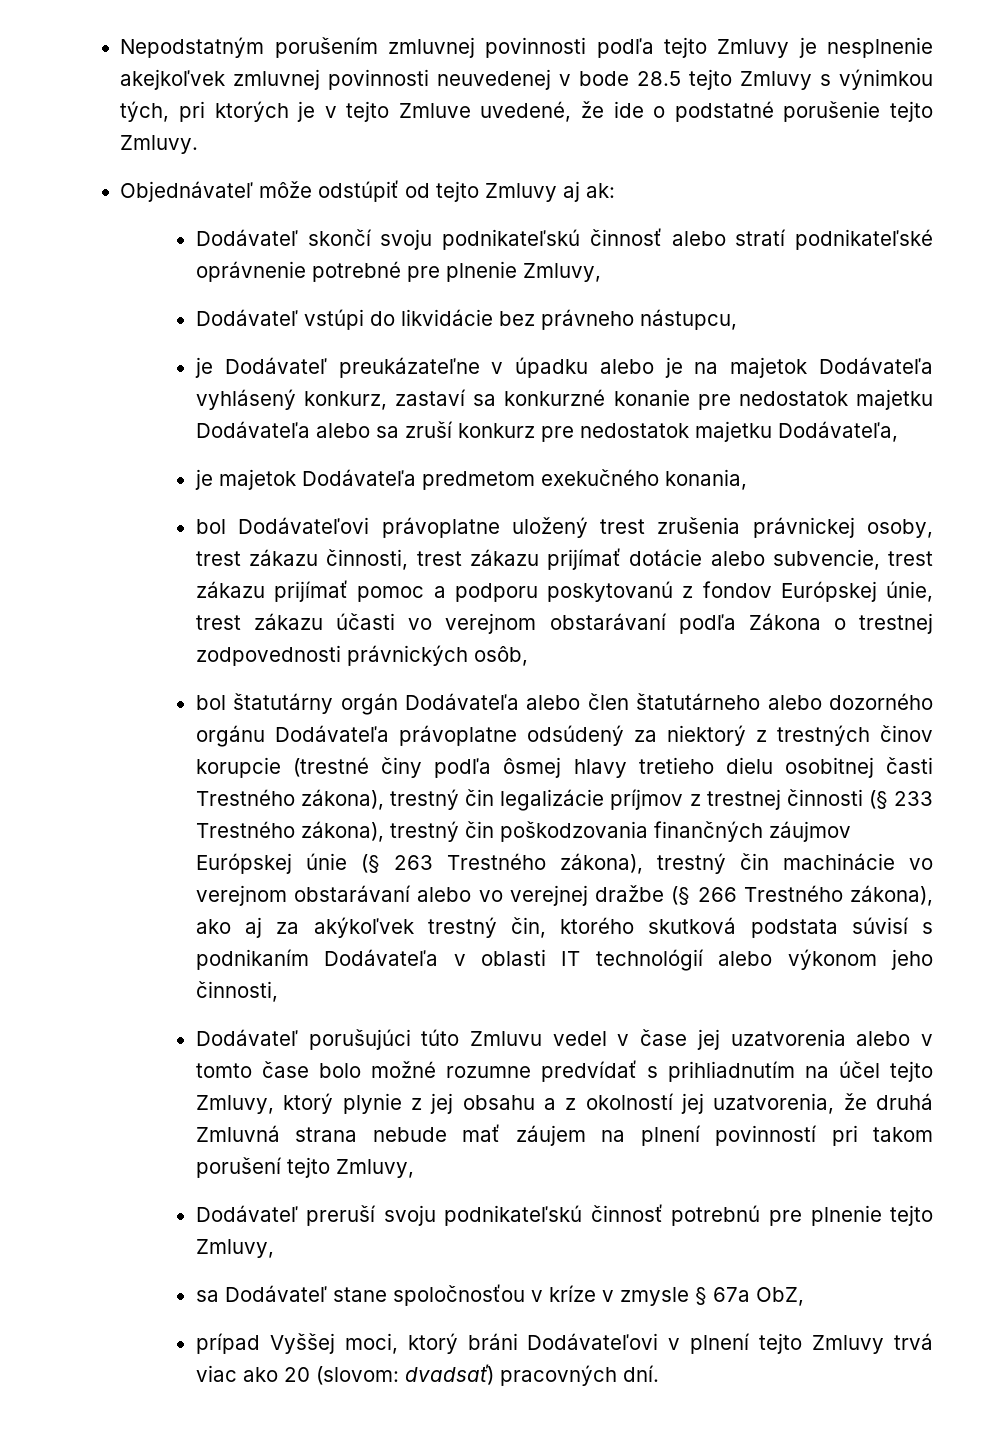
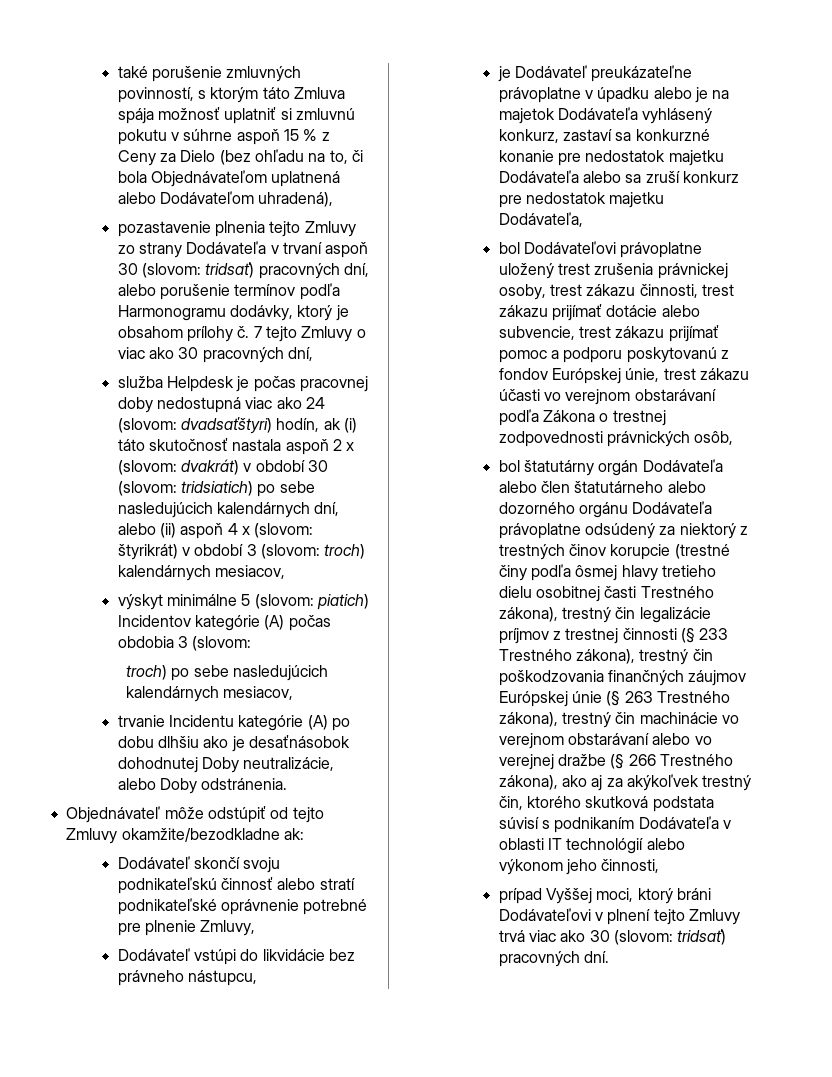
- Nepodstatným porušením zmluvnej povinnosti podľa tejto Zmluvy je nesplnenie akejkoľvek zmluvnej povinnosti neuvedenej v bode 28.5 tejto Zmluvy s výnimkou tých, pri ktorých je v tejto Zmluve uvedené, že ide o podstatné porušenie tejto Zmluvy.
+ také porušenie zmluvných povinností, s ktorým táto Zmluva spája možnosť uplatniť si zmluvnú pokutu v súhrne aspoň 15 % z Ceny za Dielo (bez ohľadu na to, či bola Objednávateľom uplatnená alebo Dodávateľom uhradená),
+ pozastavenie plnenia tejto Zmluvy zo strany Dodávateľa v trvaní aspoň 30 (slovom: tridsať) pracovných dní, alebo porušenie termínov podľa Harmonogramu dodávky, ktorý je obsahom prílohy č. 7 tejto Zmluvy o viac ako 30 pracovných dní,
+ služba Helpdesk je počas pracovnej doby nedostupná viac ako 24 (slovom: dvadsaťštyri) hodín, ak (i) táto skutočnosť nastala aspoň 2 x (slovom: dvakrát) v období 30 (slovom: tridsiatich) po sebe nasledujúcich kalendárnych dní, alebo (ii) aspoň 4 x (slovom: štyrikrát) v období 3 (slovom: troch) kalendárnych mesiacov,
+ výskyt minimálne 5 (slovom: piatich) Incidentov kategórie (A) počas obdobia 3 (slovom:
+ troch) po sebe nasledujúcich kalendárnych mesiacov,
+ trvanie Incidentu kategórie (A) po dobu dlhšiu ako je desaťnásobok dohodnutej Doby neutralizácie, alebo Doby odstránenia.
- Objednávateľ môže odstúpiť od tejto Zmluvy aj ak:
+ Objednávateľ môže odstúpiť od tejto Zmluvy okamžite/bezodkladne ak:
- je Dodávateľ preukázateľne v úpadku alebo je na majetok Dodávateľa vyhlásený konkurz, zastaví sa konkurzné konanie pre nedostatok majetku Dodávateľa alebo sa zruší konkurz pre nedostatok majetku Dodávateľa,
+ je Dodávateľ preukázateľne právoplatne v úpadku alebo je na majetok Dodávateľa vyhlásený konkurz, zastaví sa konkurzné konanie pre nedostatok majetku Dodávateľa alebo sa zruší konkurz pre nedostatok majetku Dodávateľa,
- je majetok Dodávateľa predmetom exekučného konania,
- Dodávateľ porušujúci túto Zmluvu vedel v čase jej uzatvorenia alebo v tomto čase bolo možné rozumne predvídať s prihliadnutím na účel tejto Zmluvy, ktorý plynie z jej obsahu a z okolností jej uzatvorenia, že druhá Zmluvná strana nebude mať záujem na plnení povinností pri takom porušení tejto Zmluvy,
- Dodávateľ preruší svoju podnikateľskú činnosť potrebnú pre plnenie tejto Zmluvy,
- sa Dodávateľ stane spoločnosťou v kríze v zmysle § 67a ObZ,
- prípad Vyššej moci, ktorý bráni Dodávateľovi v plnení tejto Zmluvy trvá viac ako 20 (slovom: dvadsať) pracovných dní.
+ prípad Vyššej moci, ktorý bráni Dodávateľovi v plnení tejto Zmluvy trvá viac ako 30 (slovom: tridsať) pracovných dní.

